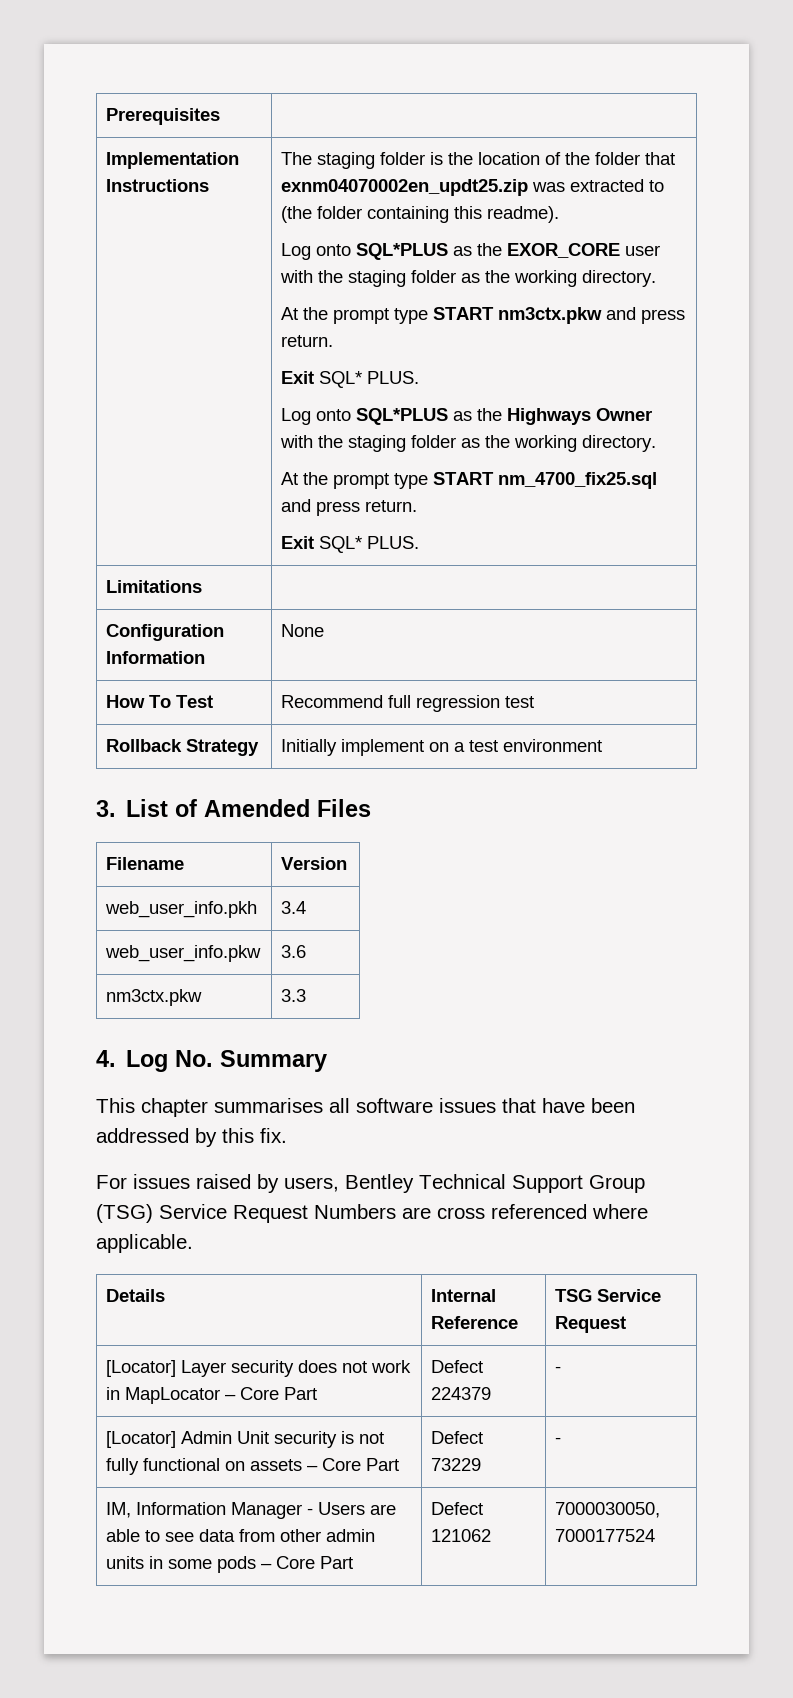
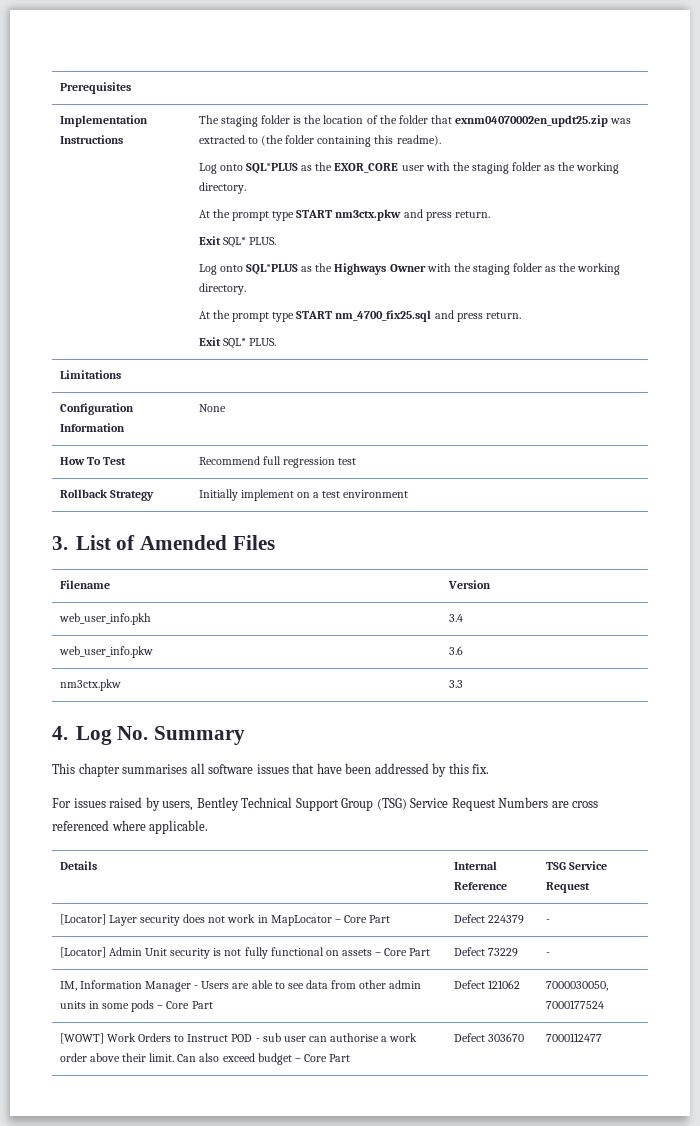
+ [WOWT] Work Orders to Instruct POD - sub user can authorise a work order above their limit. Can also exceed budget – Core Part | Defect 303670 | 7000112477

